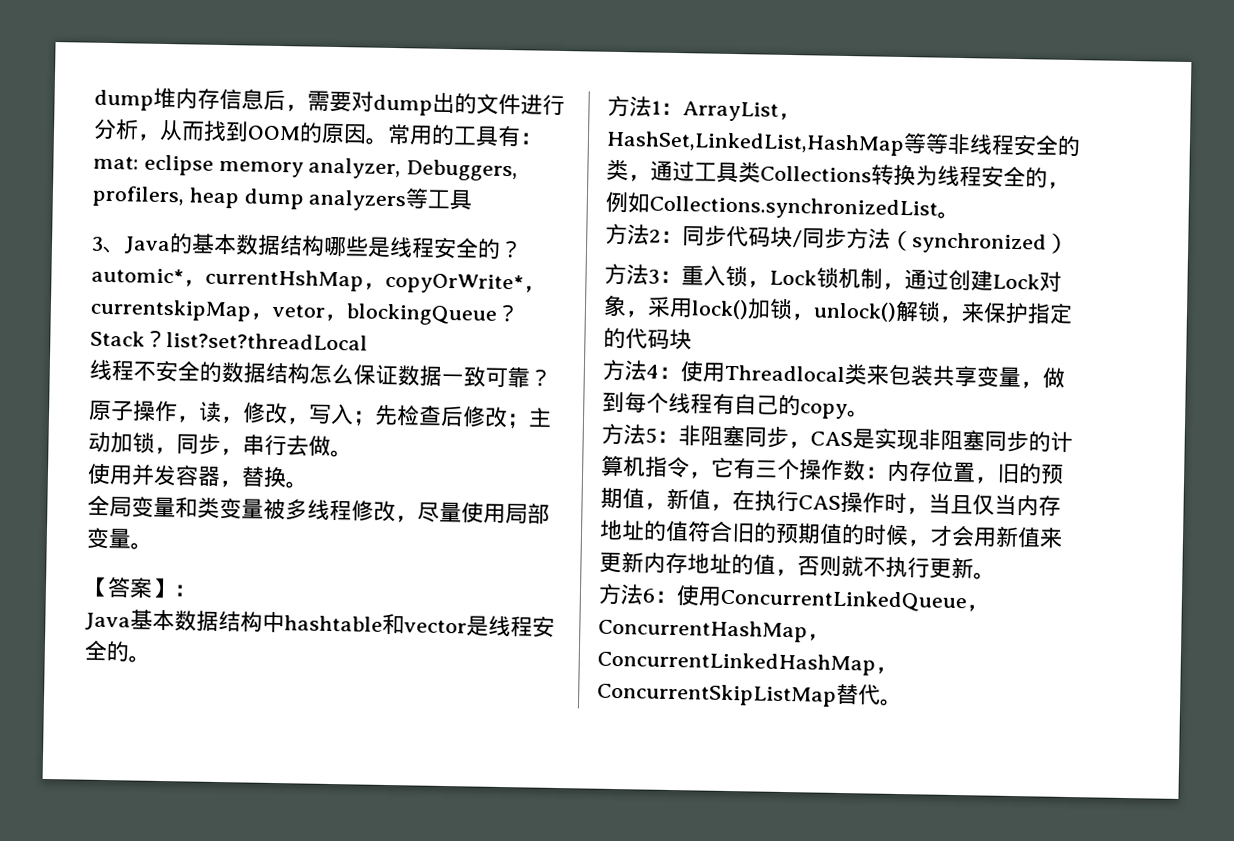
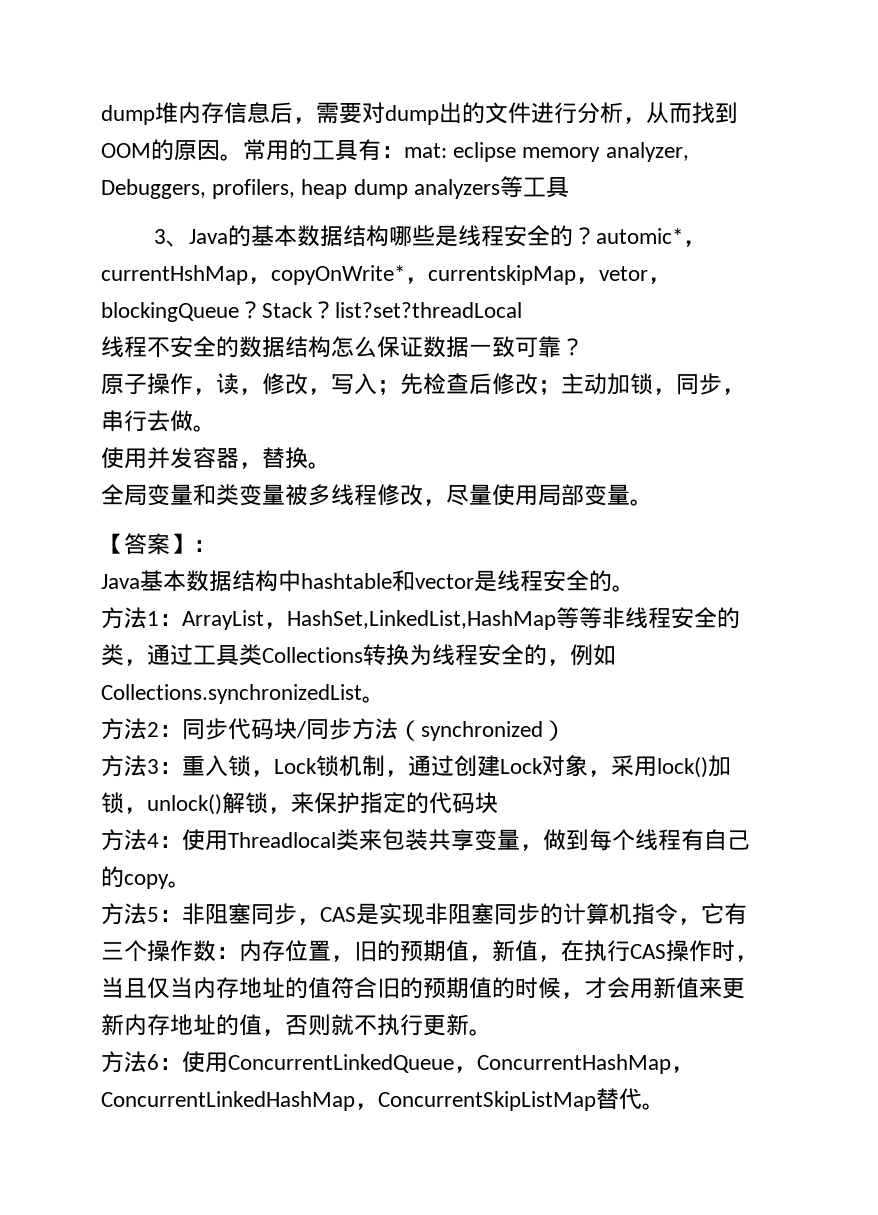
- 3、Java的基本数据结构哪些是线程安全的？automic*，currentHshMap，copyOrWrite*，currentskipMap，vetor，blockingQueue？
+ 3、Java的基本数据结构哪些是线程安全的？automic*，currentHshMap，copyOnWrite*，currentskipMap，vetor，blockingQueue？

